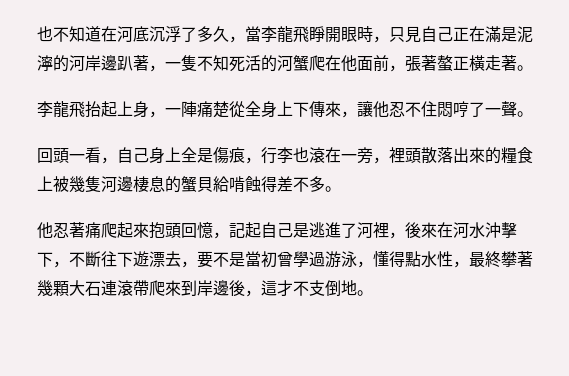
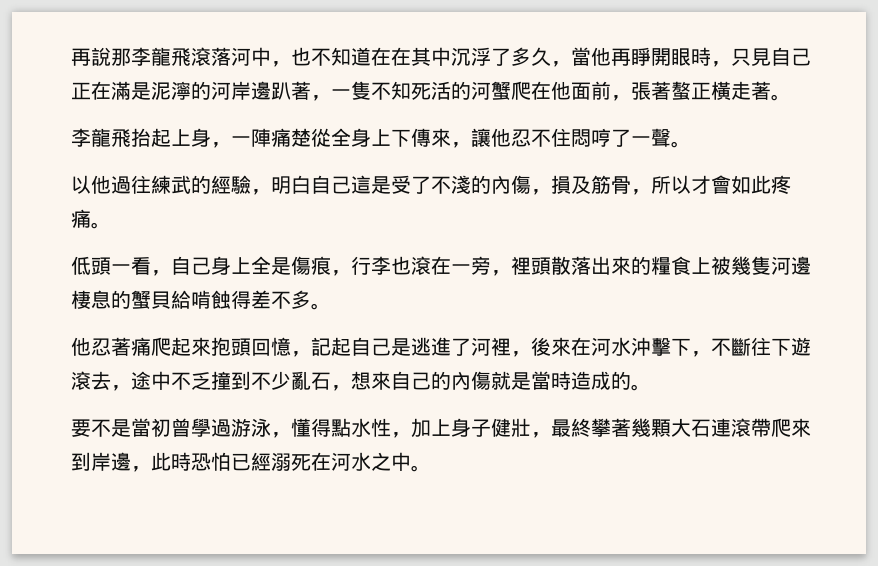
- 也不知道在河底沉浮了多久，當李龍飛睜開眼時，只見自己正在滿是泥濘的河岸邊趴著，一隻不知死活的河蟹爬在他面前，張著螯正橫走著。
+ 再說那李龍飛滾落河中，也不知道在在其中沉浮了多久，當他再睜開眼時，只見自己正在滿是泥濘的河岸邊趴著，一隻不知死活的河蟹爬在他面前，張著螯正橫走著。
- 回頭一看，自己身上全是傷痕，行李也滾在一旁，裡頭散落出來的糧食上被幾隻河邊棲息的蟹貝給啃蝕得差不多。
+ 以他過往練武的經驗，明白自己這是受了不淺的內傷，損及筋骨，所以才會如此疼痛。
+ 低頭一看，自己身上全是傷痕，行李也滾在一旁，裡頭散落出來的糧食上被幾隻河邊棲息的蟹貝給啃蝕得差不多。
- 他忍著痛爬起來抱頭回憶，記起自己是逃進了河裡，後來在河水沖擊下，不斷往下遊漂去，要不是當初曾學過游泳，懂得點水性，最終攀著幾顆大石連滾帶爬來到岸邊後，這才不支倒地。
+ 他忍著痛爬起來抱頭回憶，記起自己是逃進了河裡，後來在河水沖擊下，不斷往下遊滾去，途中不乏撞到不少亂石，想來自己的內傷就是當時造成的。
+ 要不是當初曾學過游泳，懂得點水性，加上身子健壯，最終攀著幾顆大石連滾帶爬來到岸邊，此時恐怕已經溺死在河水之中。

